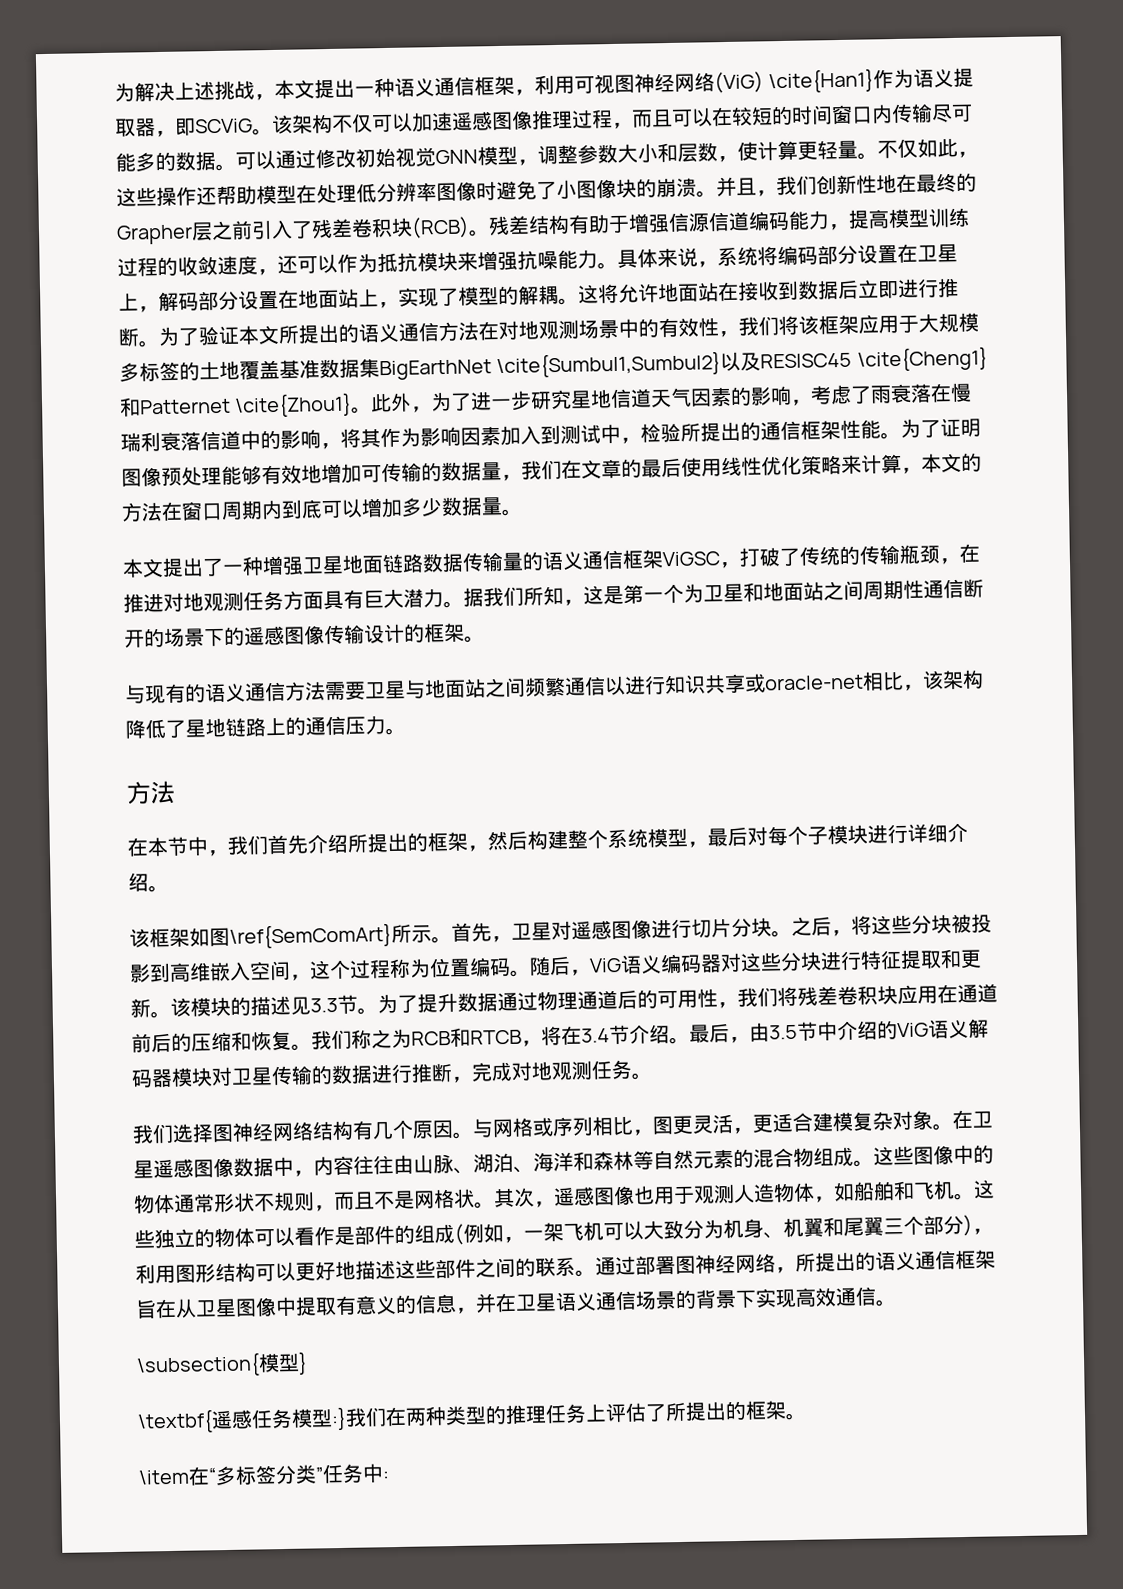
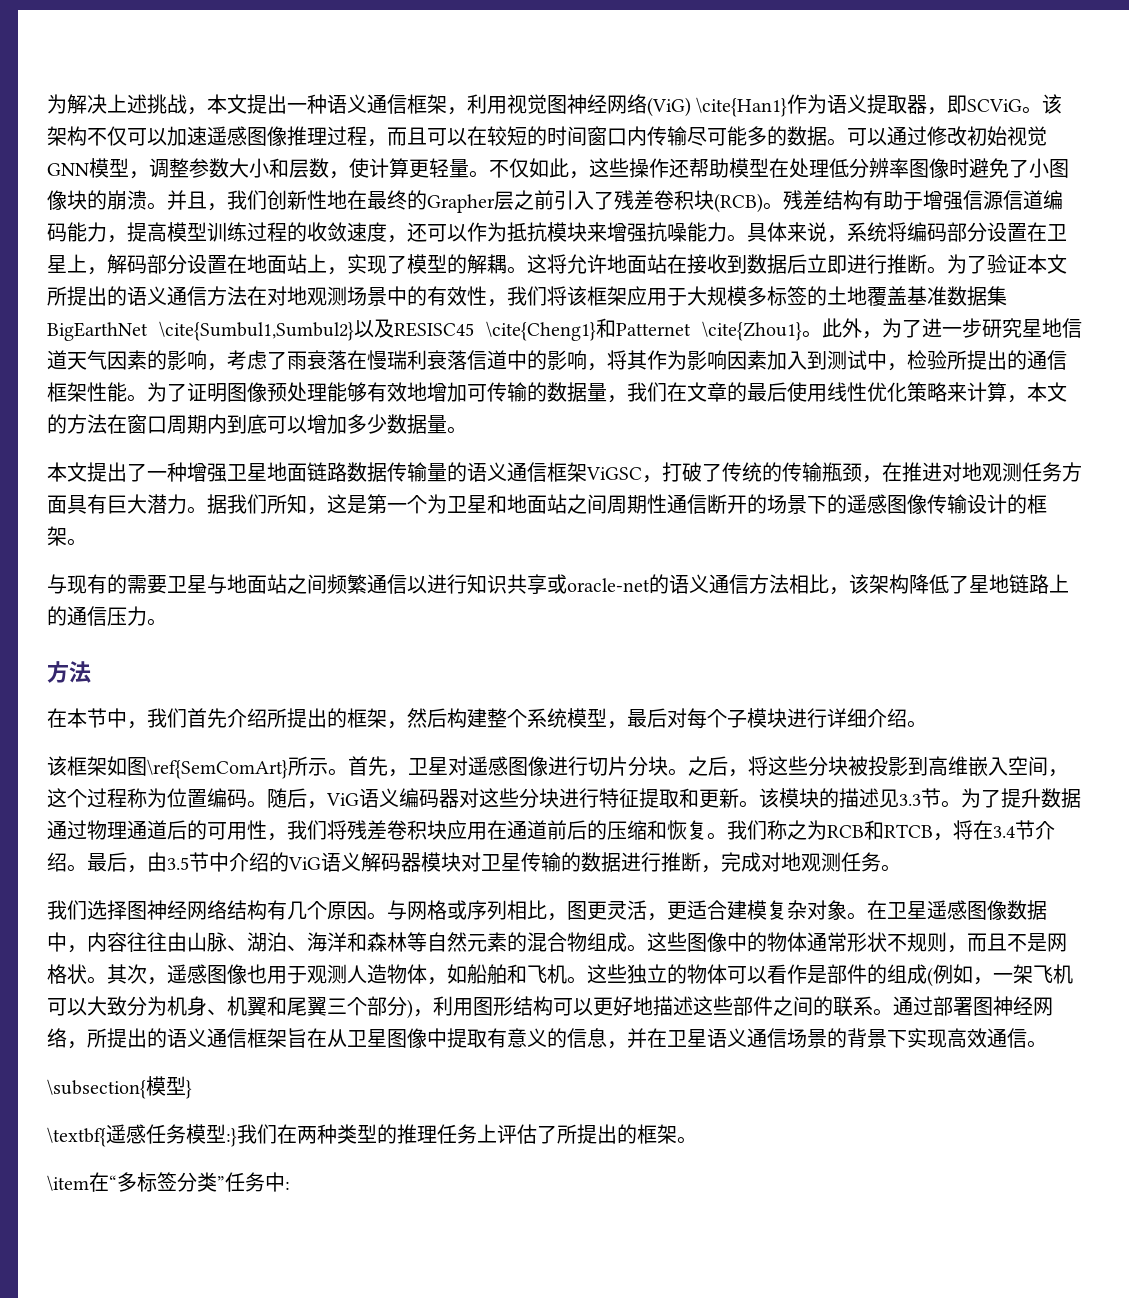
- 为解决上述挑战，本文提出一种语义通信框架，利用可视图神经网络(ViG) \cite{Han1}作为语义提取器，即SCViG。
+ 为解决上述挑战，本文提出一种语义通信框架，利用视觉图神经网络(ViG) \cite{Han1}作为语义提取器，即SCViG。
- 与现有的语义通信方法需要卫星与地面站之间频繁通信以进行知识共享或oracle-net相比，该架构降低了星地链路上的通信压力。
+ 与现有的需要卫星与地面站之间频繁通信以进行知识共享或oracle-net的语义通信方法相比，该架构降低了星地链路上的通信压力。

